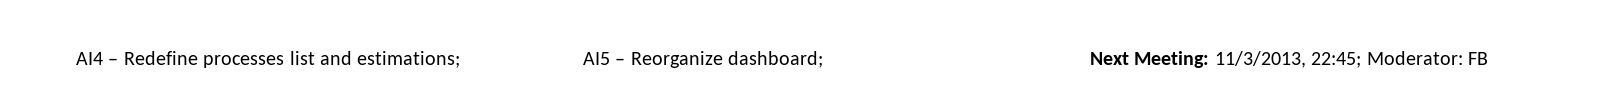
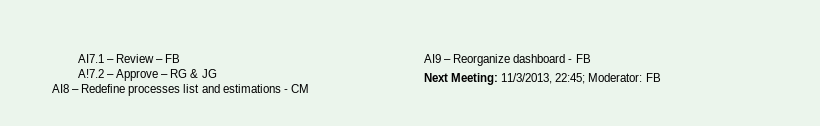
- AI4 – Redefine processes list and estimations;
- AI5 – Reorganize dashboard;
+ AI7.1 – Review – FB
+ A!7.2 – Approve – RG & JG
+ AI8 – Redefine processes list and estimations - CM
+ AI9 – Reorganize dashboard - FB

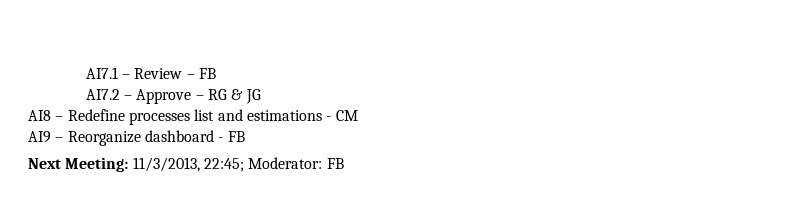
- A!7.2 – Approve – RG & JG
+ AI7.2 – Approve – RG & JG

